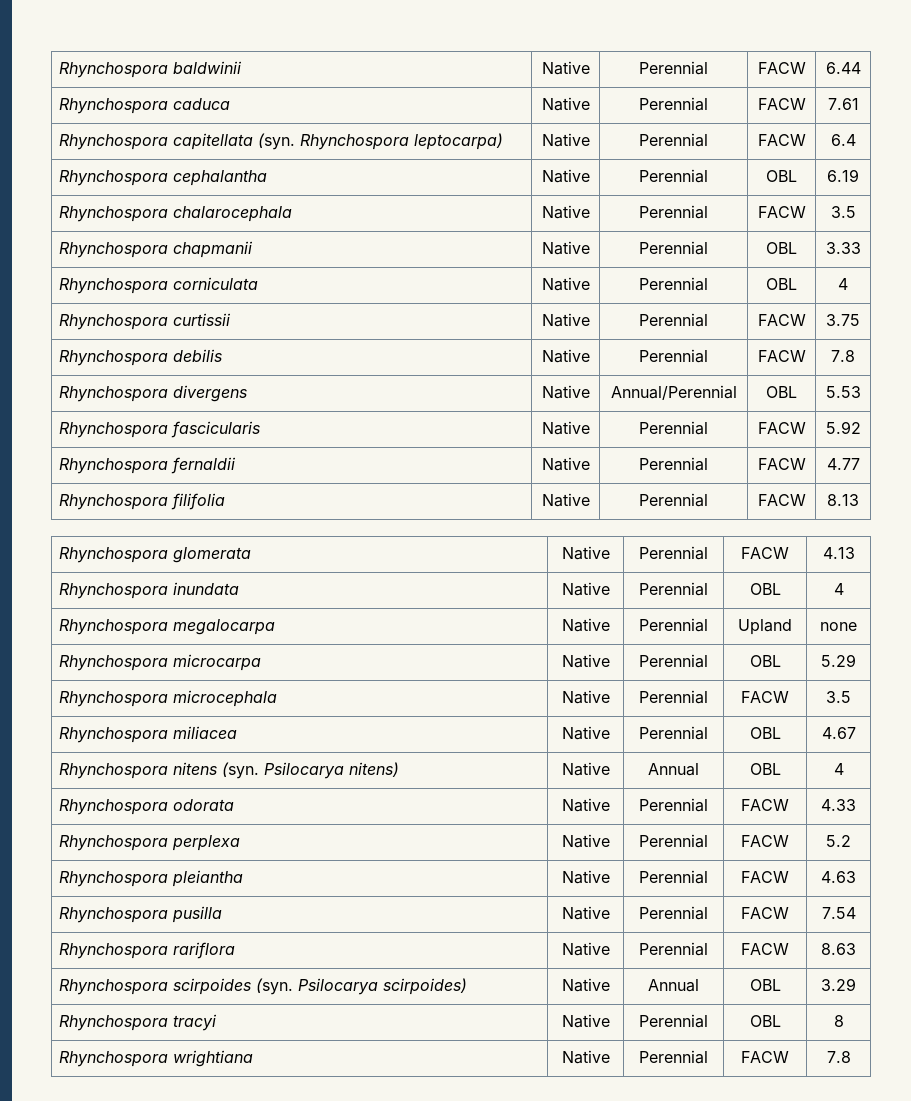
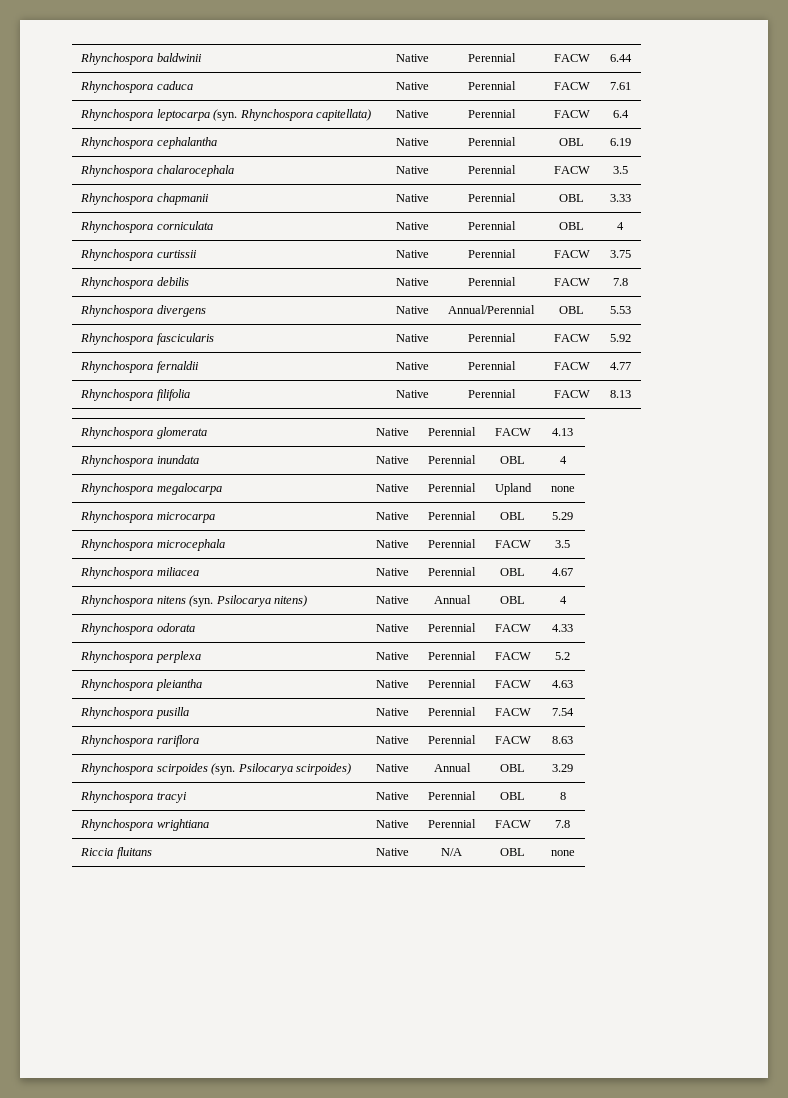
- Rhynchospora capitellata (syn. Rhynchospora leptocarpa) | Native | Perennial | FACW | 6.4
+ Rhynchospora leptocarpa (syn. Rhynchospora capitellata) | Native | Perennial | FACW | 6.4
+ Riccia fluitans | Native | N/A | OBL | none

